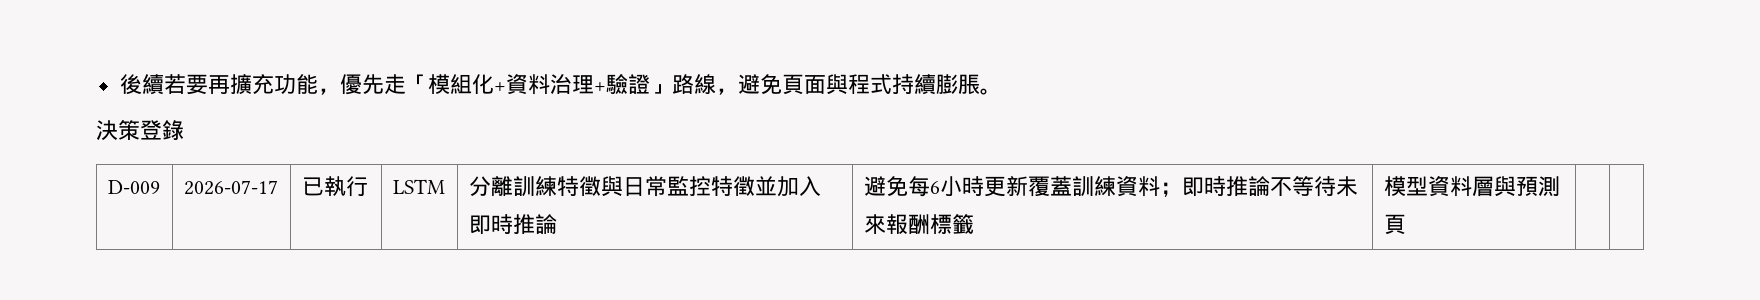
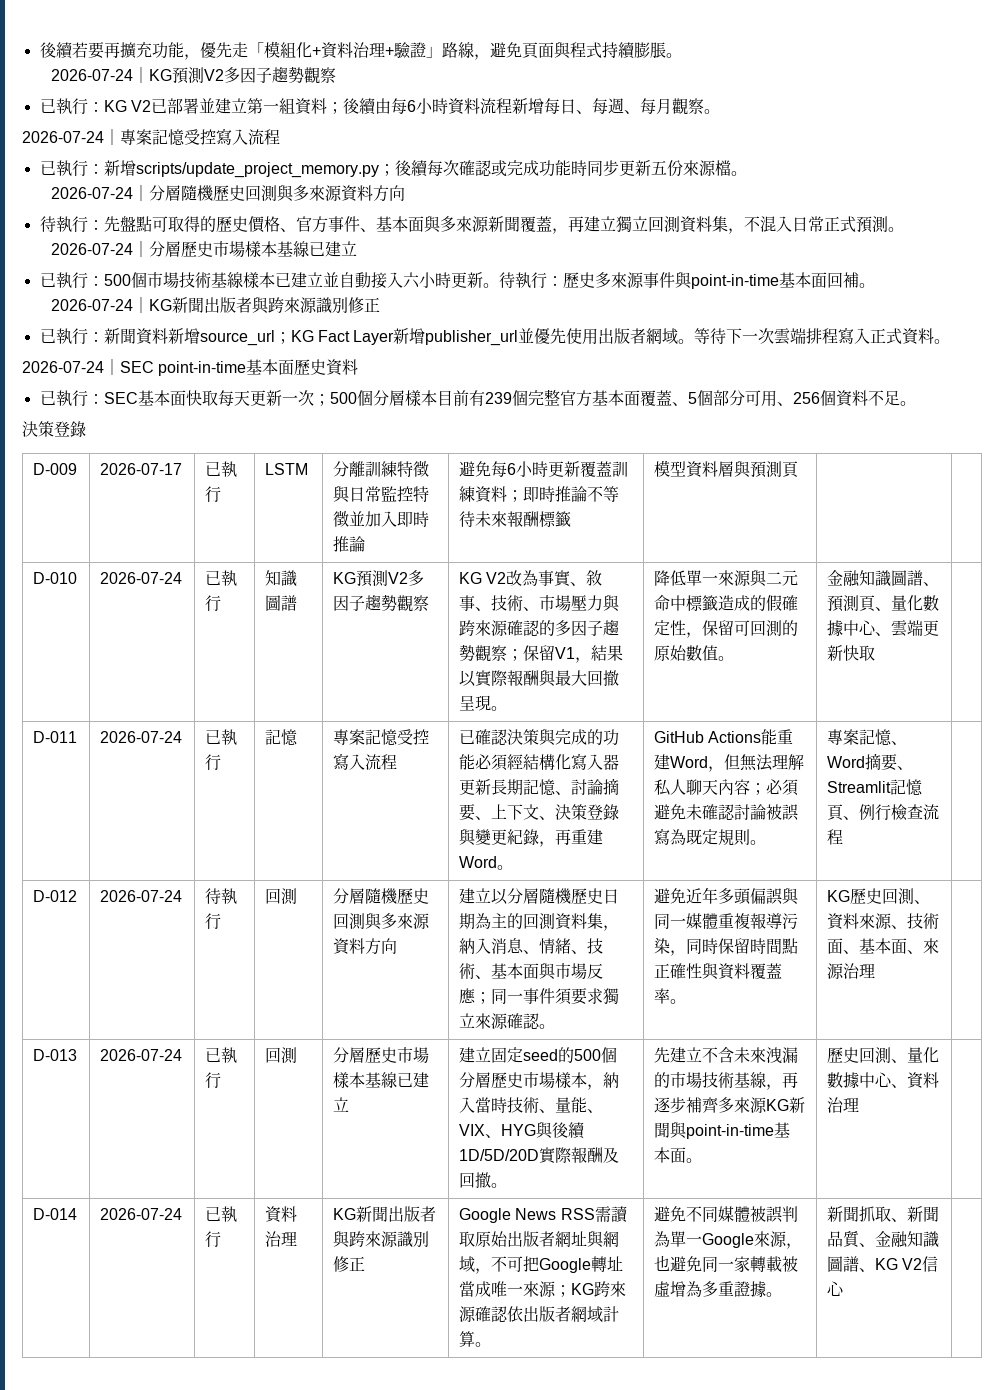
+ 2026-07-24｜KG預測V2多因子趨勢觀察
+ 已執行：KG V2已部署並建立第一組資料；後續由每6小時資料流程新增每日、每週、每月觀察。
+ 2026-07-24｜專案記憶受控寫入流程
+ 已執行：新增scripts/update_project_memory.py；後續每次確認或完成功能時同步更新五份來源檔。
+ 2026-07-24｜分層隨機歷史回測與多來源資料方向
+ 待執行：先盤點可取得的歷史價格、官方事件、基本面與多來源新聞覆蓋，再建立獨立回測資料集，不混入日常正式預測。
+ 2026-07-24｜分層歷史市場樣本基線已建立
+ 已執行：500個市場技術基線樣本已建立並自動接入六小時更新。待執行：歷史多來源事件與point-in-time基本面回補。
+ 2026-07-24｜KG新聞出版者與跨來源識別修正
+ 已執行：新聞資料新增source_url；KG Fact Layer新增publisher_url並優先使用出版者網域。等待下一次雲端排程寫入正式資料。
+ 2026-07-24｜SEC point-in-time基本面歷史資料
+ 已執行：SEC基本面快取每天更新一次；500個分層樣本目前有239個完整官方基本面覆蓋、5個部分可用、256個資料不足。
+ D-010 | 2026-07-24 | 已執行 | 知識圖譜 | KG預測V2多因子趨勢觀察 | KG V2改為事實、敘事、技術、市場壓力與跨來源確認的多因子趨勢觀察；保留V1，結果以實際報酬與最大回撤呈現。 | 降低單一來源與二元命中標籤造成的假確定性，保留可回測的原始數值。 | 金融知識圖譜、預測頁、量化數據中心、雲端更新快取 |
+ D-011 | 2026-07-24 | 已執行 | 記憶 | 專案記憶受控寫入流程 | 已確認決策與完成的功能必須經結構化寫入器更新長期記憶、討論摘要、上下文、決策登錄與變更紀錄，再重建Word。 | GitHub Actions能重建Word，但無法理解私人聊天內容；必須避免未確認討論被誤寫為既定規則。 | 專案記憶、Word摘要、Streamlit記憶頁、例行檢查流程 |
+ D-012 | 2026-07-24 | 待執行 | 回測 | 分層隨機歷史回測與多來源資料方向 | 建立以分層隨機歷史日期為主的回測資料集，納入消息、情緒、技術、基本面與市場反應；同一事件須要求獨立來源確認。 | 避免近年多頭偏誤與同一媒體重複報導污染，同時保留時間點正確性與資料覆蓋率。 | KG歷史回測、資料來源、技術面、基本面、來源治理 |
+ D-013 | 2026-07-24 | 已執行 | 回測 | 分層歷史市場樣本基線已建立 | 建立固定seed的500個分層歷史市場樣本，納入當時技術、量能、VIX、HYG與後續1D/5D/20D實際報酬及回撤。 | 先建立不含未來洩漏的市場技術基線，再逐步補齊多來源KG新聞與point-in-time基本面。 | 歷史回測、量化數據中心、資料治理 |
+ D-014 | 2026-07-24 | 已執行 | 資料治理 | KG新聞出版者與跨來源識別修正 | Google News RSS需讀取原始出版者網址與網域，不可把Google轉址當成唯一來源；KG跨來源確認依出版者網域計算。 | 避免不同媒體被誤判為單一Google來源，也避免同一家轉載被虛增為多重證據。 | 新聞抓取、新聞品質、金融知識圖譜、KG V2信心

